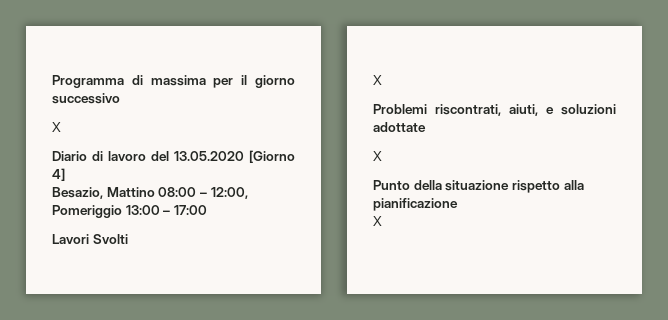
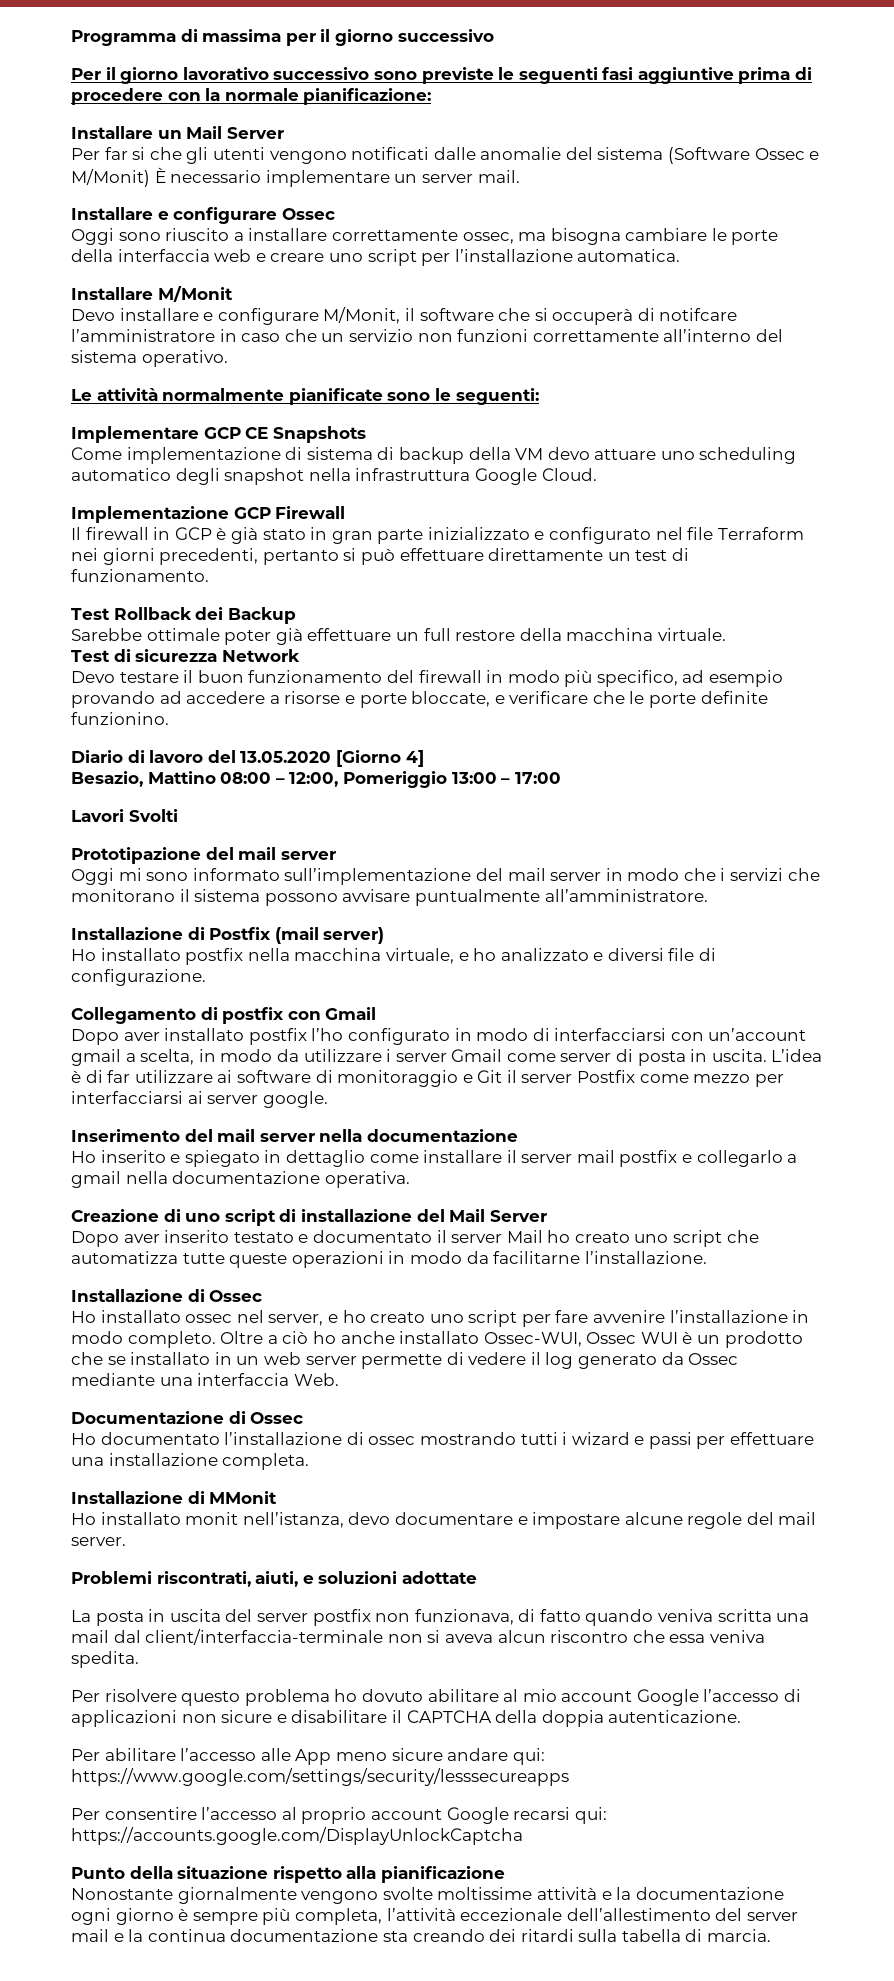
  Programma di massima per il giorno successivo
- X
+ Per il giorno lavorativo successivo sono previste le seguenti fasi aggiuntive prima di procedere con la normale pianificazione:
+ Installare un Mail Server
+ Per far si che gli utenti vengono notificati dalle anomalie del sistema (Software Ossec e M/Monit) È necessario implementare un server mail.
+ Installare e configurare Ossec
+ Oggi sono riuscito a installare correttamente ossec, ma bisogna cambiare le porte della interfaccia web e creare uno script per l’installazione automatica.
+ Installare M/Monit
+ Devo installare e configurare M/Monit, il software che si occuperà di notifcare l’amministratore in caso che un servizio non funzioni correttamente all’interno del sistema operativo.
+ Le attività normalmente pianificate sono le seguenti:
+ Implementare GCP CE Snapshots
+ Come implementazione di sistema di backup della VM devo attuare uno scheduling automatico degli snapshot nella infrastruttura Google Cloud.
+ Implementazione GCP Firewall
+ Il firewall in GCP è già stato in gran parte inizializzato e configurato nel file Terraform nei giorni precedenti, pertanto si può effettuare direttamente un test di funzionamento.
+ Test Rollback dei Backup
+ Sarebbe ottimale poter già effettuare un full restore della macchina virtuale.
+ Test di sicurezza Network
+ Devo testare il buon funzionamento del firewall in modo più specifico, ad esempio provando ad accedere a risorse e porte bloccate, e verificare che le porte definite funzionino.
  Lavori Svolti
- X
+ Prototipazione del mail server
+ Oggi mi sono informato sull’implementazione del mail server in modo che i servizi che monitorano il sistema possono avvisare puntualmente all’amministratore.
+ Installazione di Postfix (mail server)
+ Ho installato postfix nella macchina virtuale, e ho analizzato e diversi file di configurazione.
+ Collegamento di postfix con Gmail
+ Dopo aver installato postfix l’ho configurato in modo di interfacciarsi con un’account gmail a scelta, in modo da utilizzare i server Gmail come server di posta in uscita. L’idea è di far utilizzare ai software di monitoraggio e Git il server Postfix come mezzo per interfacciarsi ai server google.
+ Inserimento del mail server nella documentazione
+ Ho inserito e spiegato in dettaglio come installare il server mail postfix e collegarlo a gmail nella documentazione operativa.
+ Creazione di uno script di installazione del Mail Server
+ Dopo aver inserito testato e documentato il server Mail ho creato uno script che automatizza tutte queste operazioni in modo da facilitarne l’installazione.
+ Installazione di Ossec
+ Ho installato ossec nel server, e ho creato uno script per fare avvenire l’installazione in modo completo. Oltre a ciò ho anche installato Ossec-WUI, Ossec WUI è un prodotto che se installato in un web server permette di vedere il log generato da Ossec mediante una interfaccia Web.
+ Documentazione di Ossec
+ Ho documentato l’installazione di ossec mostrando tutti i wizard e passi per effettuare una installazione completa.
+ Installazione di MMonit
+ Ho installato monit nell’istanza, devo documentare e impostare alcune regole del mail server.
  Problemi riscontrati, aiuti, e soluzioni adottate
- X
+ La posta in uscita del server postfix non funzionava, di fatto quando veniva scritta una mail dal client/interfaccia-terminale non si aveva alcun riscontro che essa veniva spedita.
+ Per risolvere questo problema ho dovuto abilitare al mio account Google l’accesso di applicazioni non sicure e disabilitare il CAPTCHA della doppia autenticazione.
+ Per abilitare l’accesso alle App meno sicure andare qui: https://www.google.com/settings/security/lesssecureapps
+ Per consentire l’accesso al proprio account Google recarsi qui: https://accounts.google.com/DisplayUnlockCaptcha
  Punto della situazione rispetto alla pianificazione
- X
+ Nonostante giornalmente vengono svolte moltissime attività e la documentazione ogni giorno è sempre più completa, l’attività eccezionale dell’allestimento del server mail e la continua documentazione sta creando dei ritardi sulla tabella di marcia.

